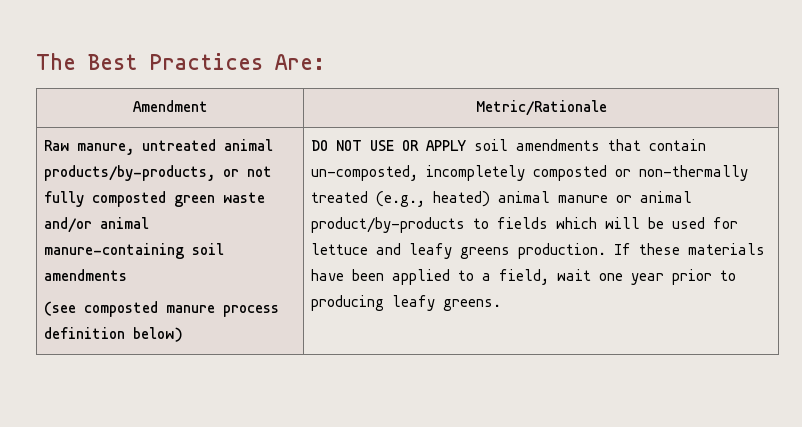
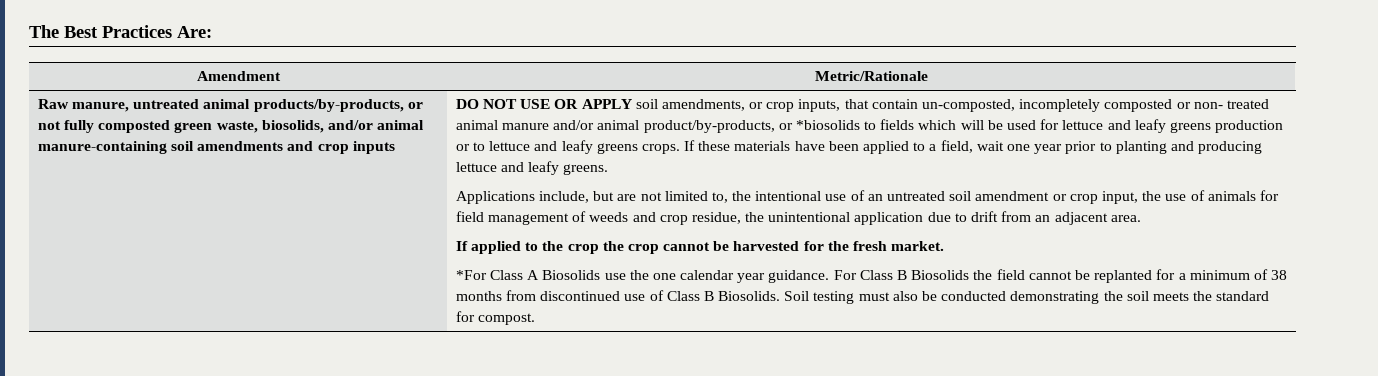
- Raw manure, untreated animal products/by-products, or not fully composted green waste and/or animal manure-containing soil amendments
- (see composted manure process definition below)
+ Raw manure, untreated animal products/by-products, or not fully composted green waste, biosolids, and/or animal manure-containing soil amendments and crop inputs
- DO NOT USE OR APPLY soil amendments that contain un-composted, incompletely composted or non-thermally treated (e.g., heated) animal manure or animal product/by-products to fields which will be used for lettuce and leafy greens production.
+ DO NOT USE OR APPLY soil amendments, or crop inputs, that contain un-composted, incompletely composted or non- treated animal manure and/or animal product/by-products, or *biosolids to fields which will be used for lettuce and leafy greens production or to lettuce and leafy greens crops.
- If these materials have been applied to a field, wait one year prior to producing leafy greens.
+ If these materials have been applied to a field, wait one year prior to planting and producing lettuce and leafy greens.
+ Applications include, but are not limited to, the intentional use of an untreated soil amendment or crop input, the use of animals for field management of weeds and crop residue, the unintentional application due to drift from an adjacent area.
+ If applied to the crop the crop cannot be harvested for the fresh market.
+ *For Class A Biosolids use the one calendar year guidance. For Class B Biosolids the field cannot be replanted for a minimum of 38 months from discontinued use of Class B Biosolids. Soil testing must also be conducted demonstrating the soil meets the standard for compost.

